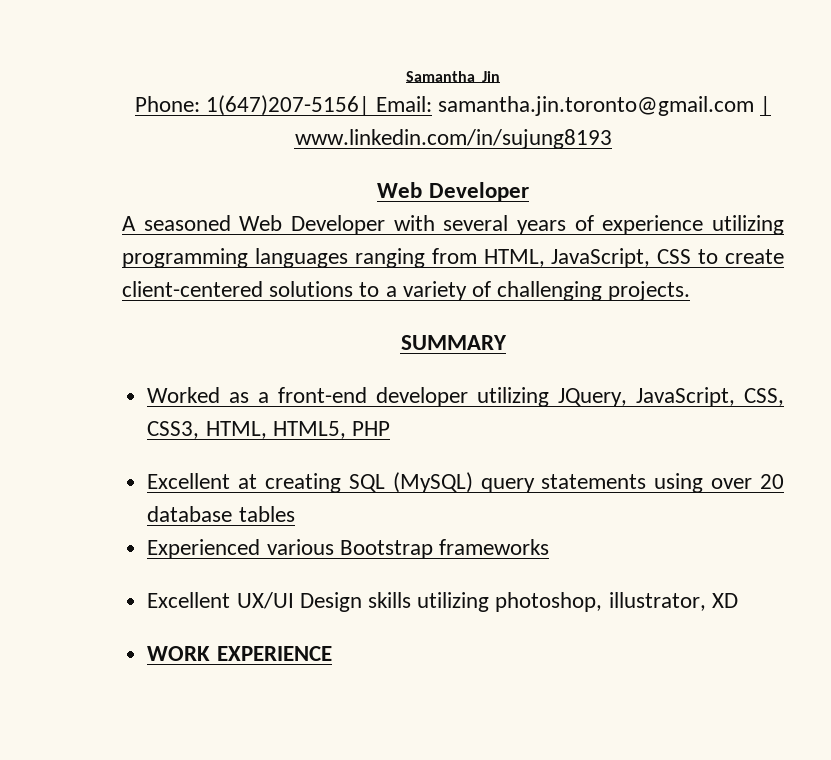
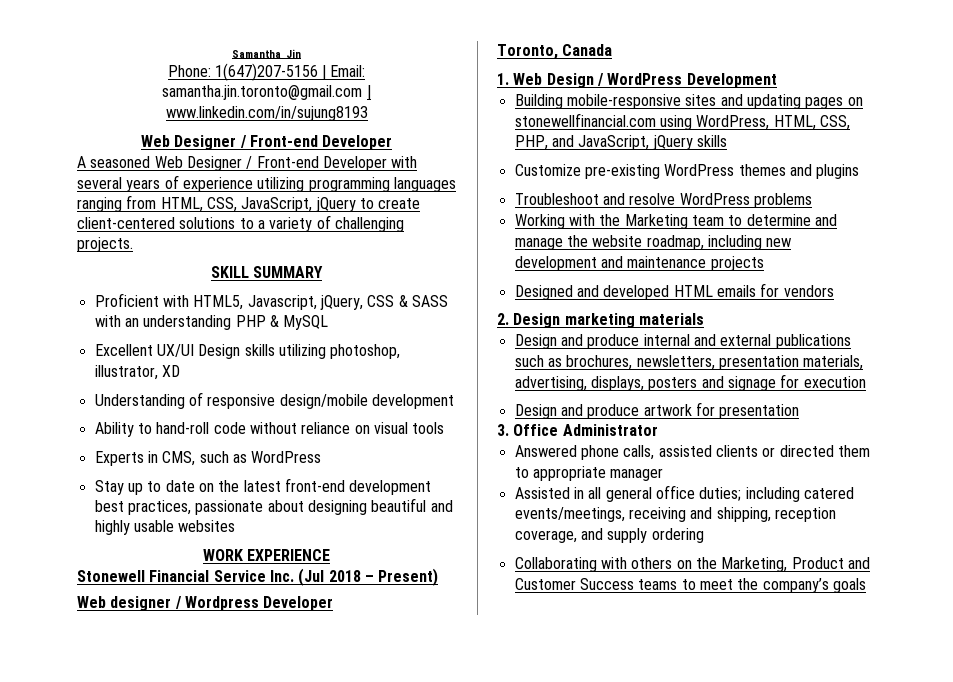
- Phone: 1(647)207-5156| Email: samantha.jin.toronto@gmail.com | www.linkedin.com/in/sujung8193
- Web Developer
+ Phone: 1(647)207-5156 | Email: samantha.jin.toronto@gmail.com | www.linkedin.com/in/sujung8193
+ Web Designer / Front-end Developer
- A seasoned Web Developer with several years of experience utilizing programming languages ranging from HTML, JavaScript, CSS to create client-centered solutions to a variety of challenging projects.
+ A seasoned Web Designer / Front-end Developer with several years of experience utilizing programming languages ranging from HTML, CSS, JavaScript, jQuery to create client-centered solutions to a variety of challenging projects.
- SUMMARY
+ SKILL SUMMARY
- Worked as a front-end developer utilizing JQuery, JavaScript, CSS, CSS3, HTML, HTML5, PHP
- Excellent at creating SQL (MySQL) query statements using over 20 database tables
- Experienced various Bootstrap frameworks
+ Proficient with HTML5, Javascript, jQuery, CSS & SASS with an understanding PHP & MySQL
+ Understanding of responsive design/mobile development
+ Ability to hand-roll code without reliance on visual tools
+ Experts in CMS, such as WordPress
+ Stay up to date on the latest front-end development best practices, passionate about designing beautiful and highly usable websites
  WORK EXPERIENCE
+ Stonewell Financial Service Inc. (Jul 2018 – Present)
+ Web designer / Wordpress Developer
+ Toronto, Canada
+ 1. Web Design / WordPress Development
+ Building mobile-responsive sites and updating pages on stonewellfinancial.com using WordPress, HTML, CSS, PHP, and JavaScript, jQuery skills
+ Customize pre-existing WordPress themes and plugins
+ Troubleshoot and resolve WordPress problems
+ Working with the Marketing team to determine and manage the website roadmap, including new development and maintenance projects
+ Designed and developed HTML emails for vendors
+ 2. Design marketing materials
+ Design and produce internal and external publications such as brochures, newsletters, presentation materials, advertising, displays, posters and signage for execution
+ Design and produce artwork for presentation
+ 3. Office Administrator
+ Answered phone calls, assisted clients or directed them to appropriate manager
+ Assisted in all general office duties; including catered events/meetings, receiving and shipping, reception coverage, and supply ordering
+ Collaborating with others on the Marketing, Product and Customer Success teams to meet the company’s goals

